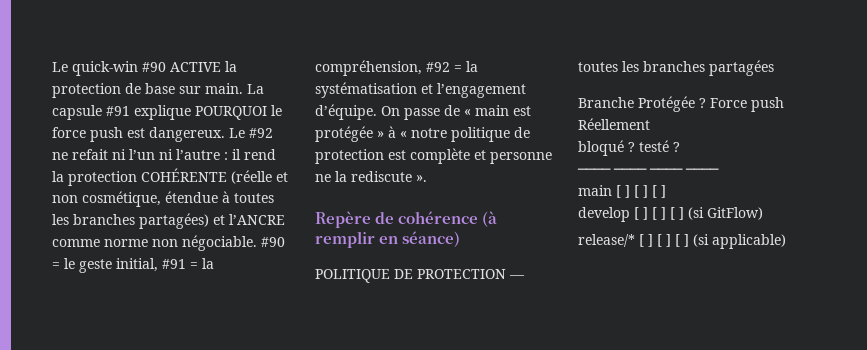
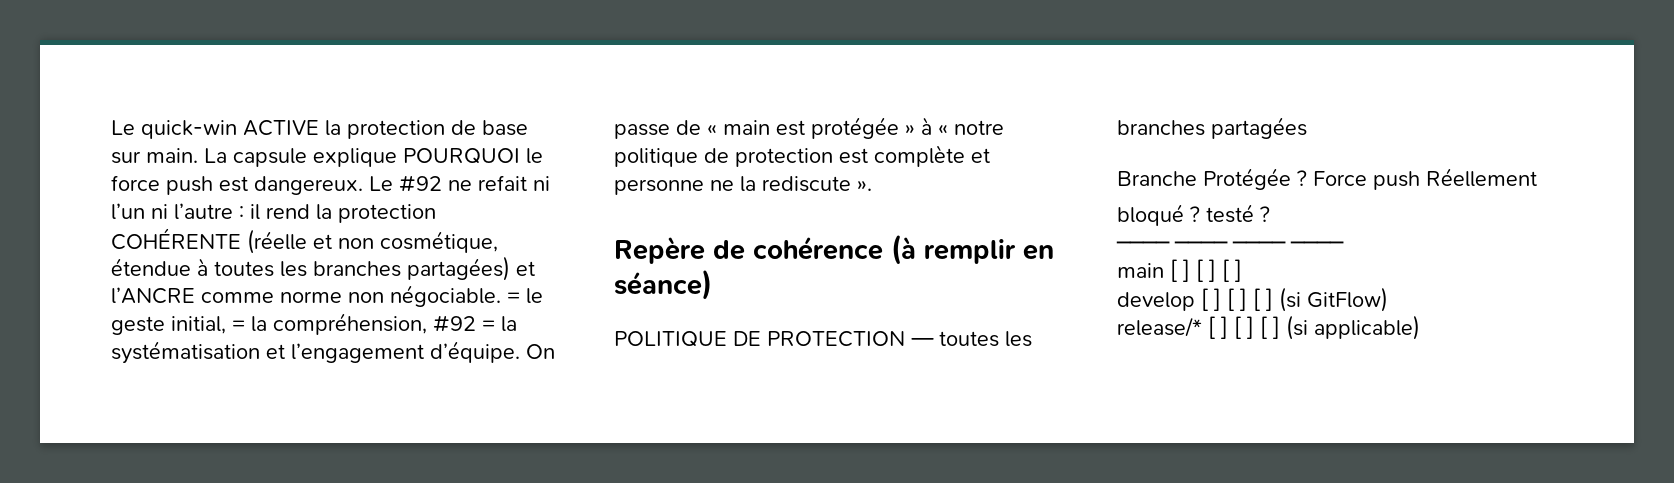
- Le quick-win #90 ACTIVE la protection de base sur main.
+ Le quick-win ACTIVE la protection de base sur main.
- La capsule #91 explique POURQUOI le force push est dangereux.
+ La capsule explique POURQUOI le force push est dangereux.
- #90 = le geste initial, #91 = la compréhension, #92 = la systématisation et l’engagement d’équipe.
+ = le geste initial, = la compréhension, #92 = la systématisation et l’engagement d’équipe.

